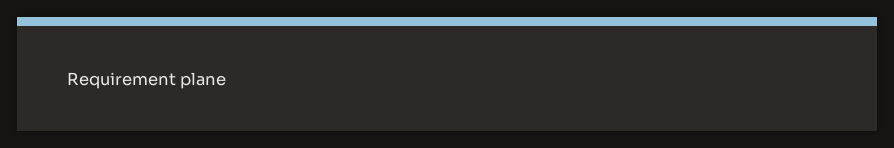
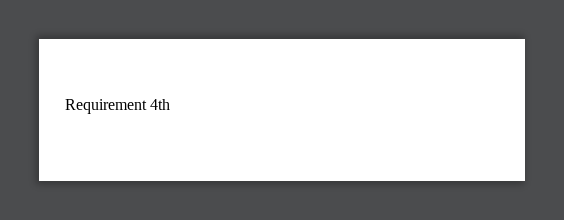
- Requirement plane
+ Requirement 4th

